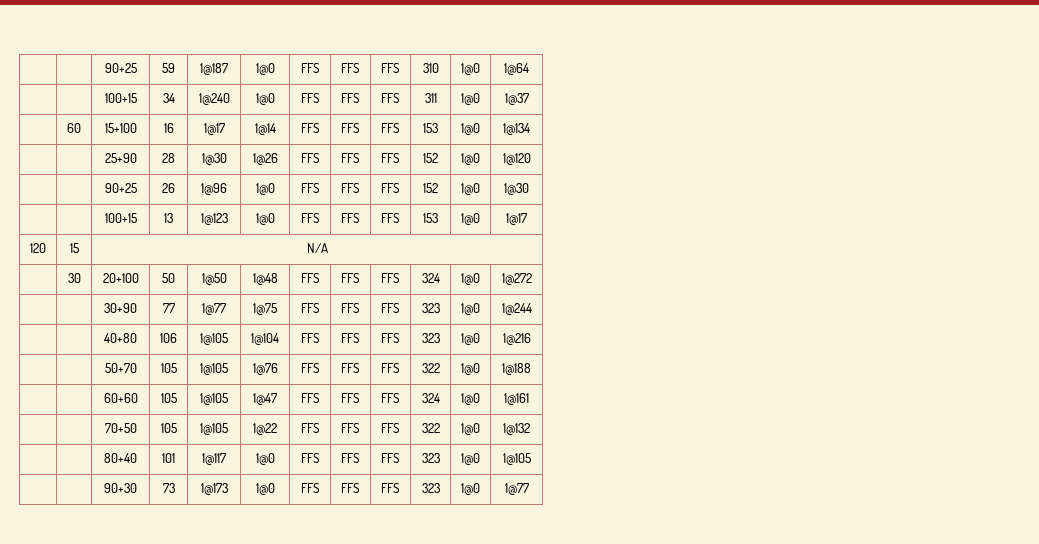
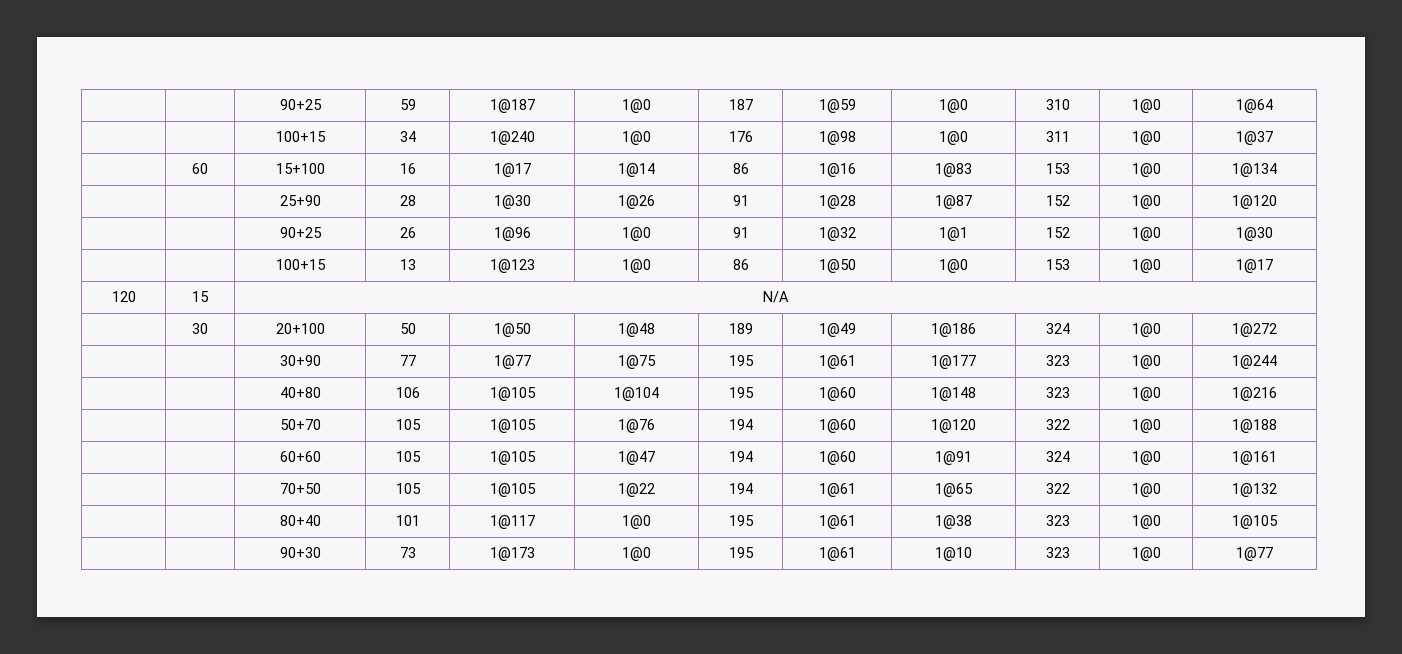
- | | 90+25 | 59 | 1@187 | 1@0 | FFS | FFS | FFS | 310 | 1@0 | 1@64
+ | | 90+25 | 59 | 1@187 | 1@0 | 187 | 1@59 | 1@0 | 310 | 1@0 | 1@64
- | | 100+15 | 34 | 1@240 | 1@0 | FFS | FFS | FFS | 311 | 1@0 | 1@37
+ | | 100+15 | 34 | 1@240 | 1@0 | 176 | 1@98 | 1@0 | 311 | 1@0 | 1@37
- | 60 | 15+100 | 16 | 1@17 | 1@14 | FFS | FFS | FFS | 153 | 1@0 | 1@134
+ | 60 | 15+100 | 16 | 1@17 | 1@14 | 86 | 1@16 | 1@83 | 153 | 1@0 | 1@134
- | | 25+90 | 28 | 1@30 | 1@26 | FFS | FFS | FFS | 152 | 1@0 | 1@120
+ | | 25+90 | 28 | 1@30 | 1@26 | 91 | 1@28 | 1@87 | 152 | 1@0 | 1@120
- | | 90+25 | 26 | 1@96 | 1@0 | FFS | FFS | FFS | 152 | 1@0 | 1@30
+ | | 90+25 | 26 | 1@96 | 1@0 | 91 | 1@32 | 1@1 | 152 | 1@0 | 1@30
- | | 100+15 | 13 | 1@123 | 1@0 | FFS | FFS | FFS | 153 | 1@0 | 1@17
+ | | 100+15 | 13 | 1@123 | 1@0 | 86 | 1@50 | 1@0 | 153 | 1@0 | 1@17
- | 30 | 20+100 | 50 | 1@50 | 1@48 | FFS | FFS | FFS | 324 | 1@0 | 1@272
+ | 30 | 20+100 | 50 | 1@50 | 1@48 | 189 | 1@49 | 1@186 | 324 | 1@0 | 1@272
- | | 30+90 | 77 | 1@77 | 1@75 | FFS | FFS | FFS | 323 | 1@0 | 1@244
+ | | 30+90 | 77 | 1@77 | 1@75 | 195 | 1@61 | 1@177 | 323 | 1@0 | 1@244
- | | 40+80 | 106 | 1@105 | 1@104 | FFS | FFS | FFS | 323 | 1@0 | 1@216
+ | | 40+80 | 106 | 1@105 | 1@104 | 195 | 1@60 | 1@148 | 323 | 1@0 | 1@216
- | | 50+70 | 105 | 1@105 | 1@76 | FFS | FFS | FFS | 322 | 1@0 | 1@188
+ | | 50+70 | 105 | 1@105 | 1@76 | 194 | 1@60 | 1@120 | 322 | 1@0 | 1@188
- | | 60+60 | 105 | 1@105 | 1@47 | FFS | FFS | FFS | 324 | 1@0 | 1@161
+ | | 60+60 | 105 | 1@105 | 1@47 | 194 | 1@60 | 1@91 | 324 | 1@0 | 1@161
- | | 70+50 | 105 | 1@105 | 1@22 | FFS | FFS | FFS | 322 | 1@0 | 1@132
+ | | 70+50 | 105 | 1@105 | 1@22 | 194 | 1@61 | 1@65 | 322 | 1@0 | 1@132
- | | 80+40 | 101 | 1@117 | 1@0 | FFS | FFS | FFS | 323 | 1@0 | 1@105
+ | | 80+40 | 101 | 1@117 | 1@0 | 195 | 1@61 | 1@38 | 323 | 1@0 | 1@105
- | | 90+30 | 73 | 1@173 | 1@0 | FFS | FFS | FFS | 323 | 1@0 | 1@77
+ | | 90+30 | 73 | 1@173 | 1@0 | 195 | 1@61 | 1@10 | 323 | 1@0 | 1@77

